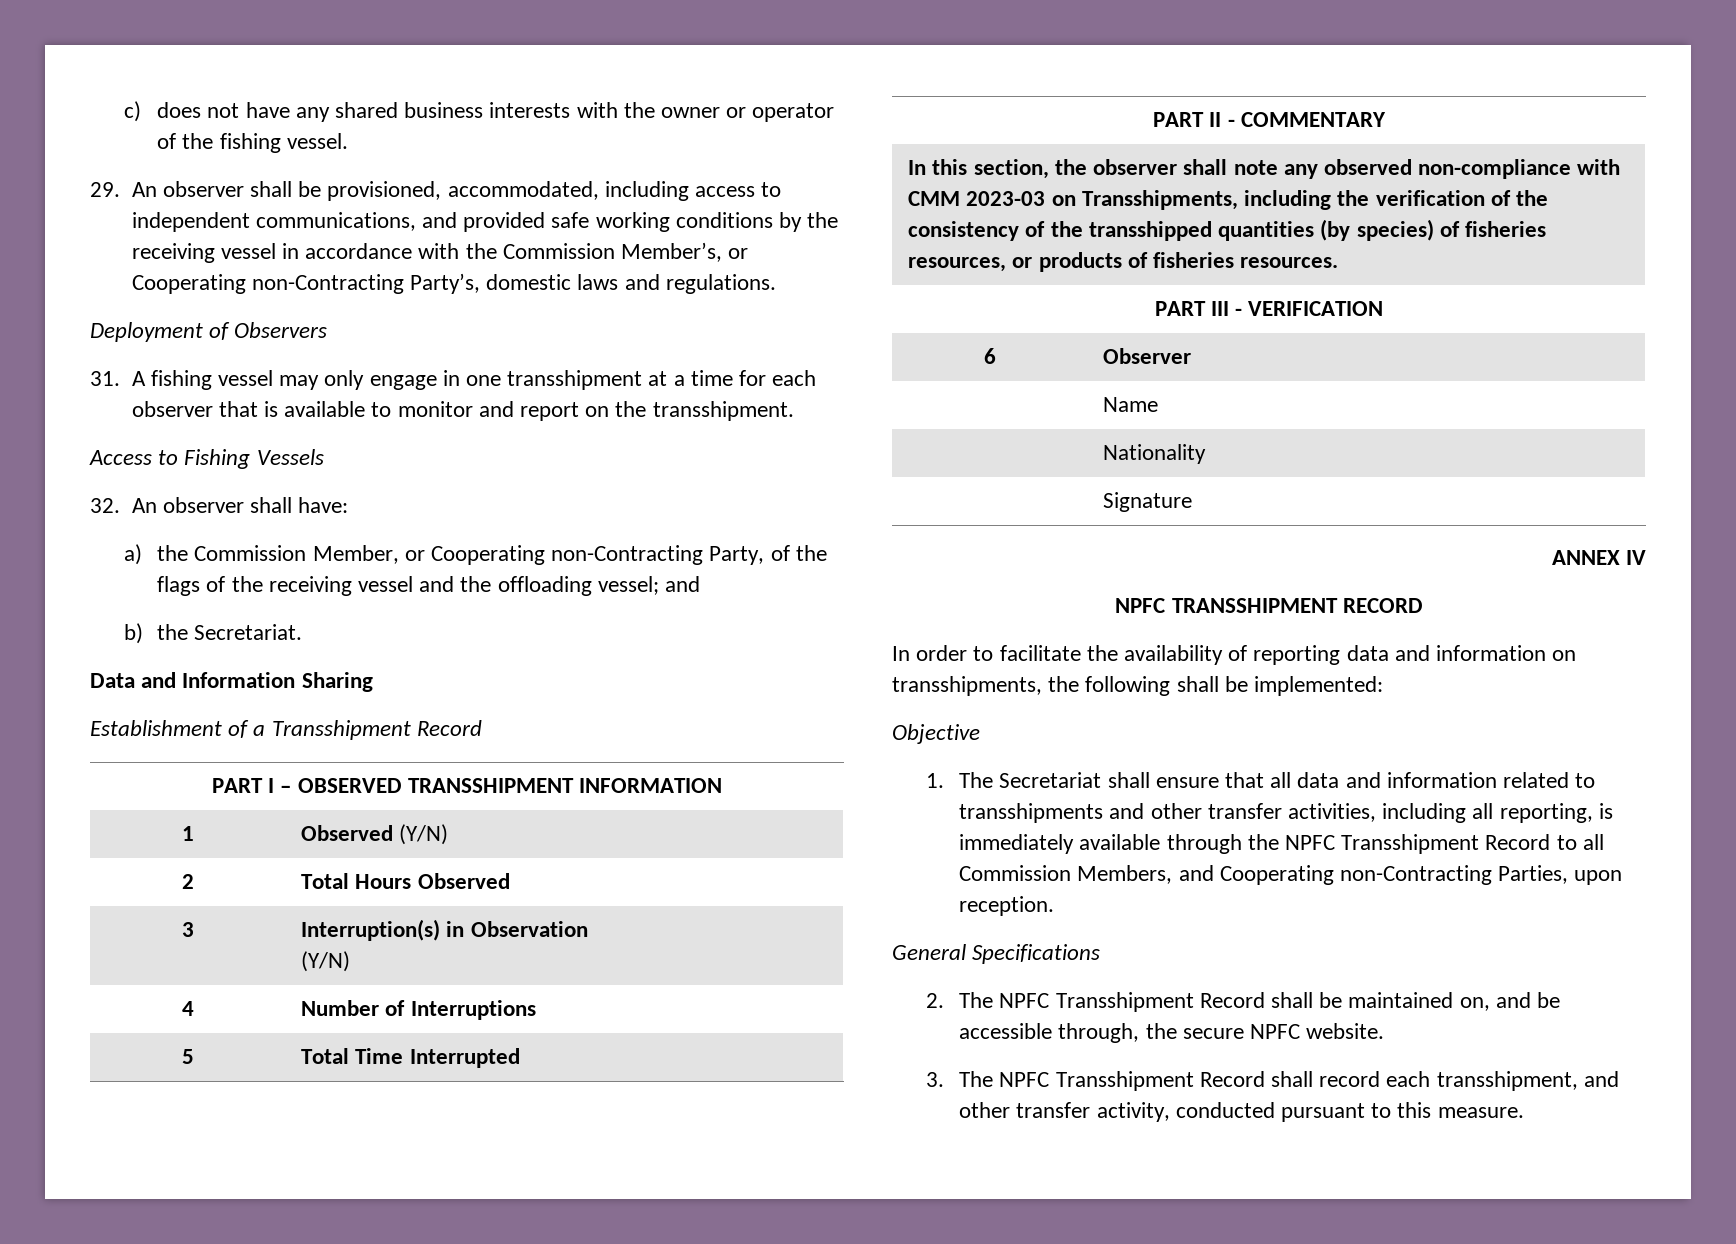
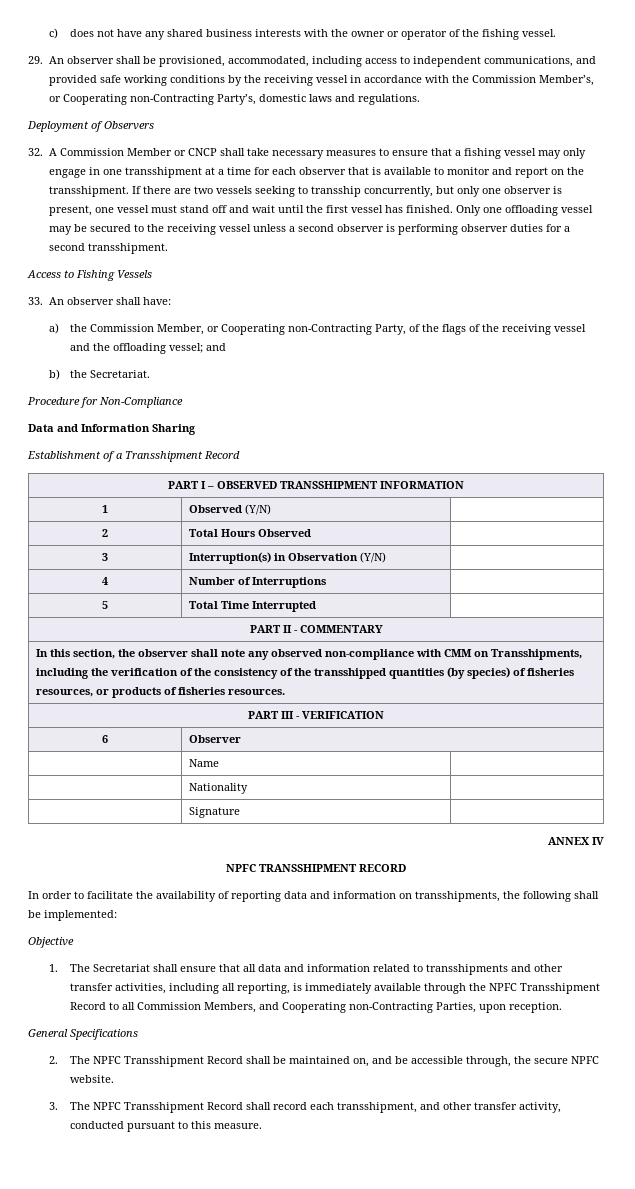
- 31. A fishing vessel may only engage in one transshipment at a time for each observer that is available to monitor and report on the transshipment.
+ 32. A Commission Member or CNCP shall take necessary measures to ensure that a fishing vessel may only engage in one transshipment at a time for each observer that is available to monitor and report on the transshipment. If there are two vessels seeking to transship concurrently, but only one observer is present, one vessel must stand off and wait until the first vessel has finished. Only one offloading vessel may be secured to the receiving vessel unless a second observer is performing observer duties for a second transshipment.
- 32. An observer shall have:
+ 33. An observer shall have:
+ Procedure for Non-Compliance
- In this section, the observer shall note any observed non-compliance with CMM 2023-03 on Transshipments, including the verification of the consistency of the transshipped quantities (by species) of fisheries resources, or products of fisheries resources.
+ In this section, the observer shall note any observed non-compliance with CMM on Transshipments, including the verification of the consistency of the transshipped quantities (by species) of fisheries resources, or products of fisheries resources.

